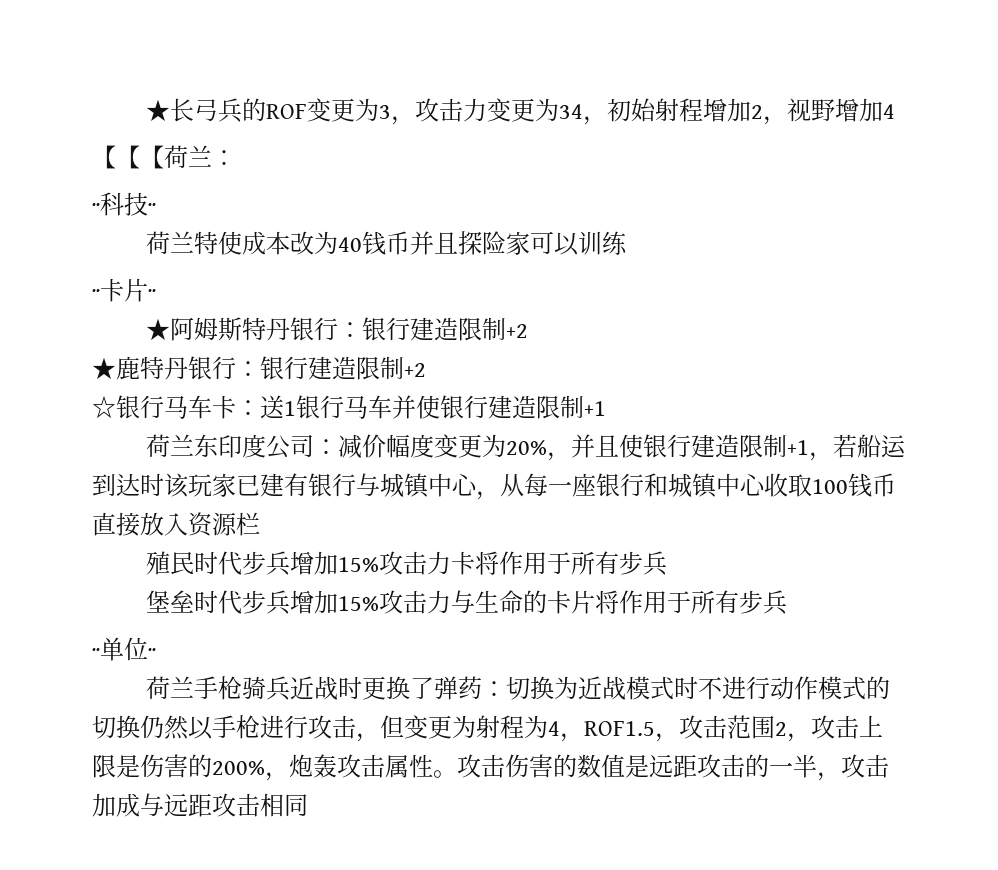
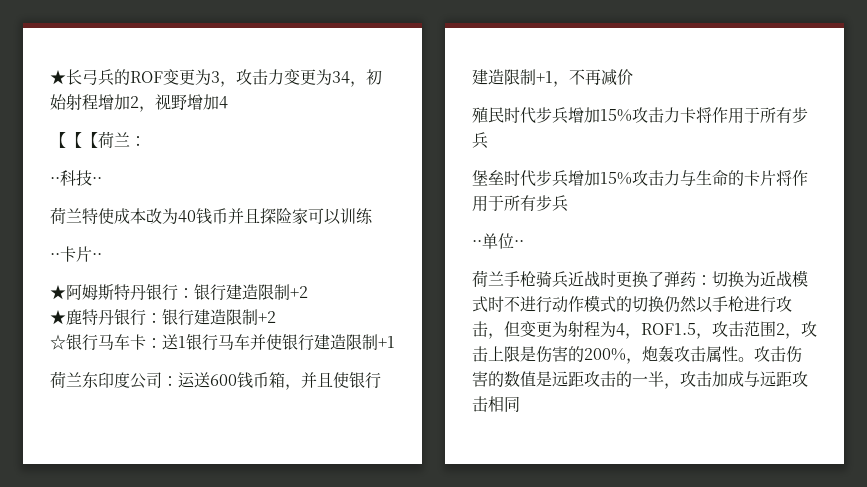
- 荷兰东印度公司：减价幅度变更为20%，并且使银行建造限制+1，若船运到达时该玩家已建有银行与城镇中心，从每一座银行和城镇中心收取100钱币直接放入资源栏
+ 荷兰东印度公司：运送600钱币箱，并且使银行建造限制+1，不再减价

